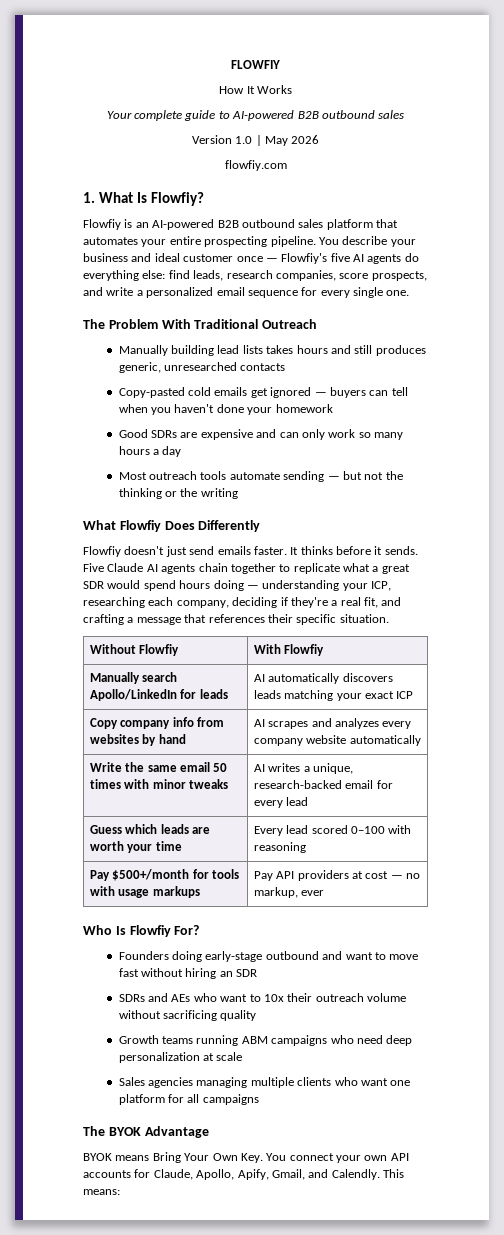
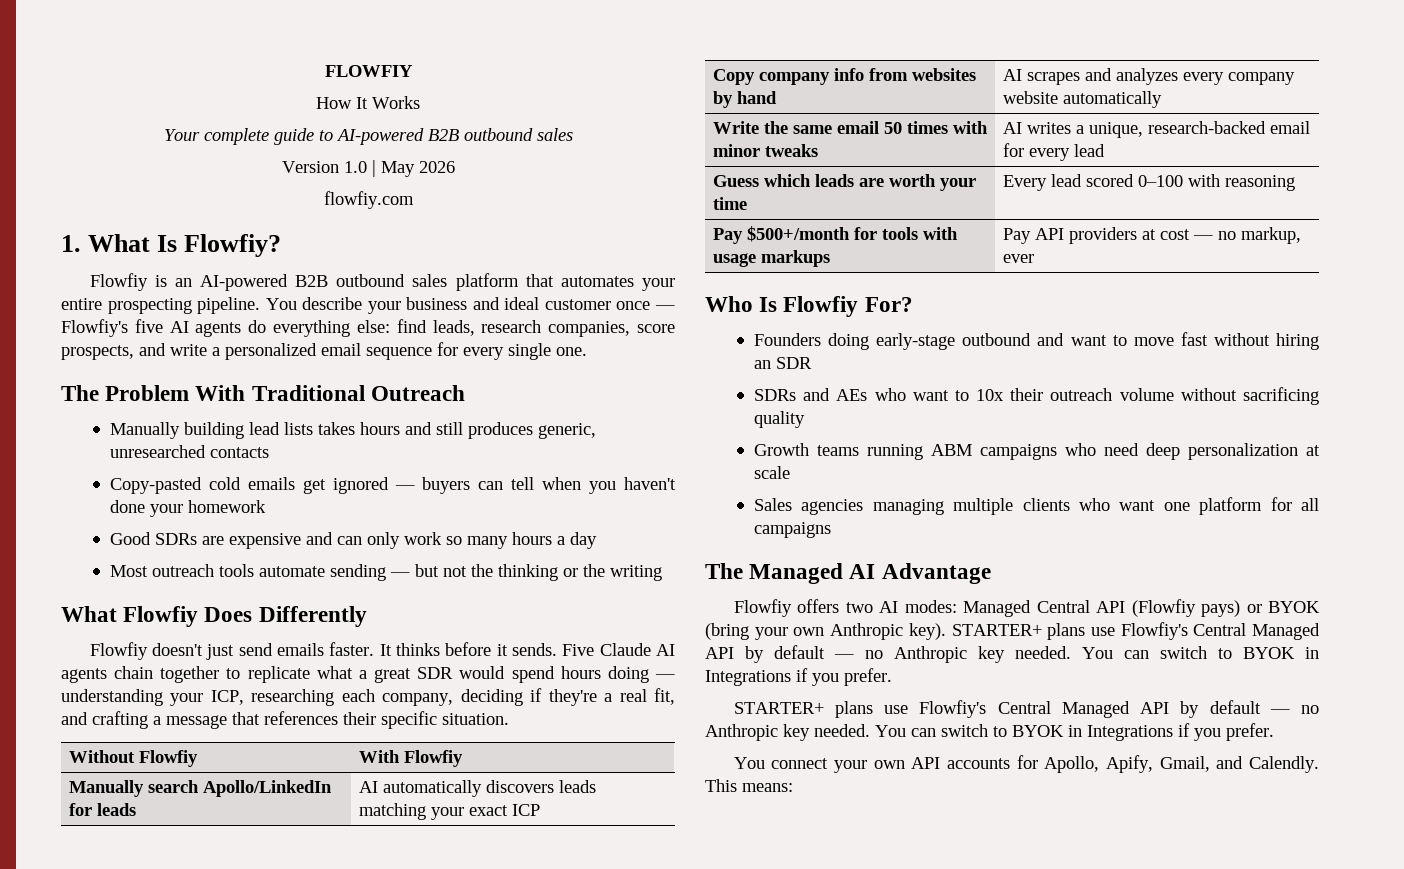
- The BYOK Advantage
+ The Managed AI Advantage
- BYOK means Bring Your Own Key. You connect your own API accounts for Claude, Apollo, Apify, Gmail, and Calendly.
+ Flowfiy offers two AI modes: Managed Central API (Flowfiy pays) or BYOK (bring your own Anthropic key). STARTER+ plans use Flowfiy's Central Managed API by default — no Anthropic key needed. You can switch to BYOK in Integrations if you prefer.
+ STARTER+ plans use Flowfiy's Central Managed API by default — no Anthropic key needed. You can switch to BYOK in Integrations if you prefer.
+ You connect your own API accounts for Apollo, Apify, Gmail, and Calendly.

